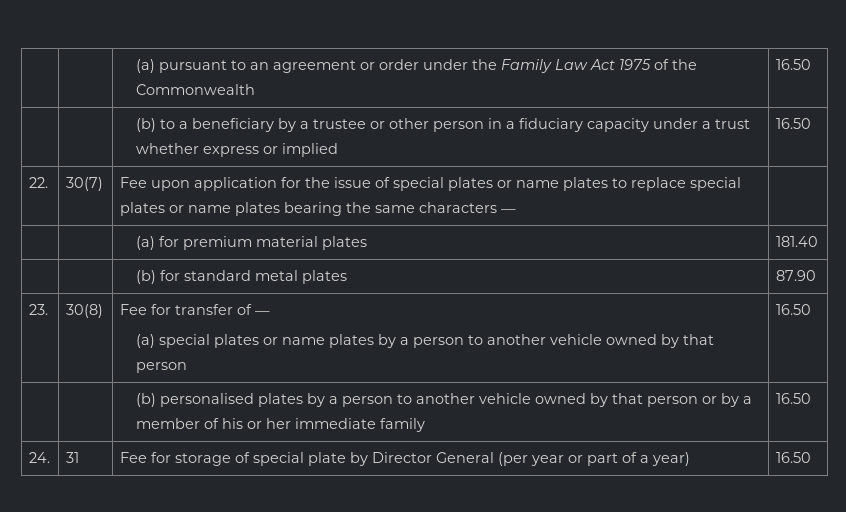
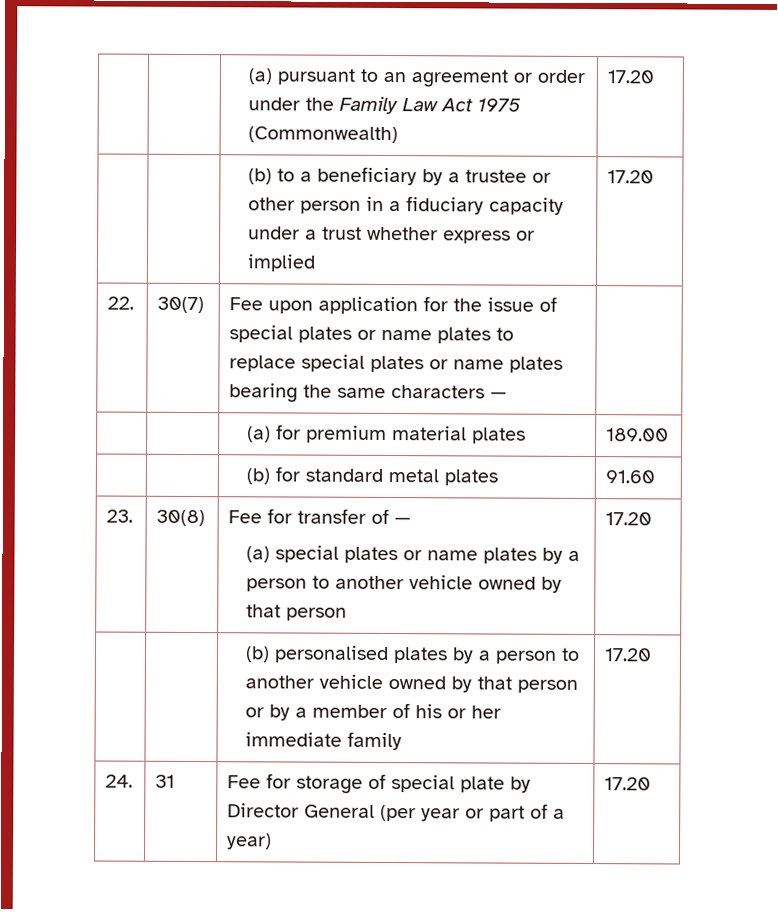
- | | (a) pursuant to an agreement or order under the Family Law Act 1975 of the Commonwealth | 16.50
+ | | (a) pursuant to an agreement or order under the Family Law Act 1975 (Commonwealth) | 17.20
- | | (b) to a beneficiary by a trustee or other person in a fiduciary capacity under a trust whether express or implied | 16.50
+ | | (b) to a beneficiary by a trustee or other person in a fiduciary capacity under a trust whether express or implied | 17.20
- | | (a) for premium material plates | 181.40
+ | | (a) for premium material plates | 189.00
- | | (b) for standard metal plates | 87.90
+ | | (b) for standard metal plates | 91.60
  23. | 30(8) | Fee for transfer of —
- (a) special plates or name plates by a person to another vehicle owned by that person | 16.50
+ (a) special plates or name plates by a person to another vehicle owned by that person | 17.20
- | | (b) personalised plates by a person to another vehicle owned by that person or by a member of his or her immediate family | 16.50
+ | | (b) personalised plates by a person to another vehicle owned by that person or by a member of his or her immediate family | 17.20
- 24. | 31 | Fee for storage of special plate by Director General (per year or part of a year) | 16.50
+ 24. | 31 | Fee for storage of special plate by Director General (per year or part of a year) | 17.20

